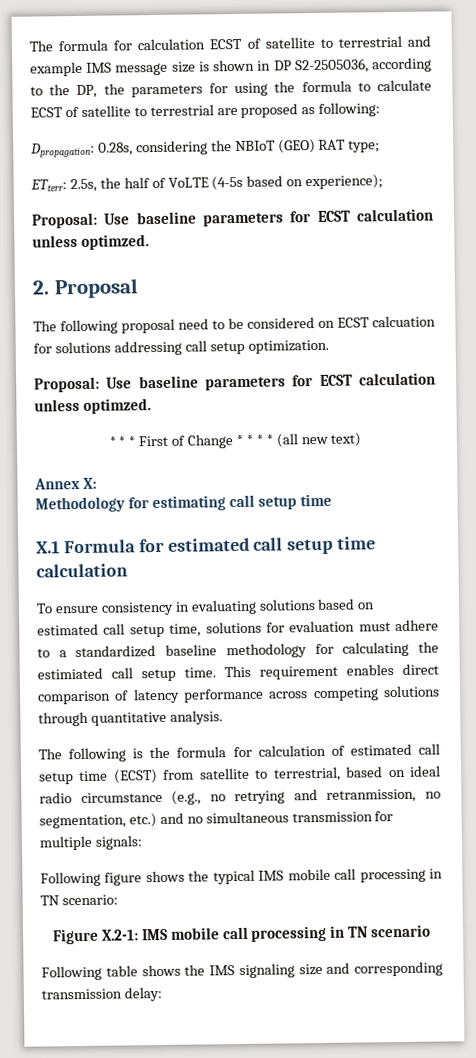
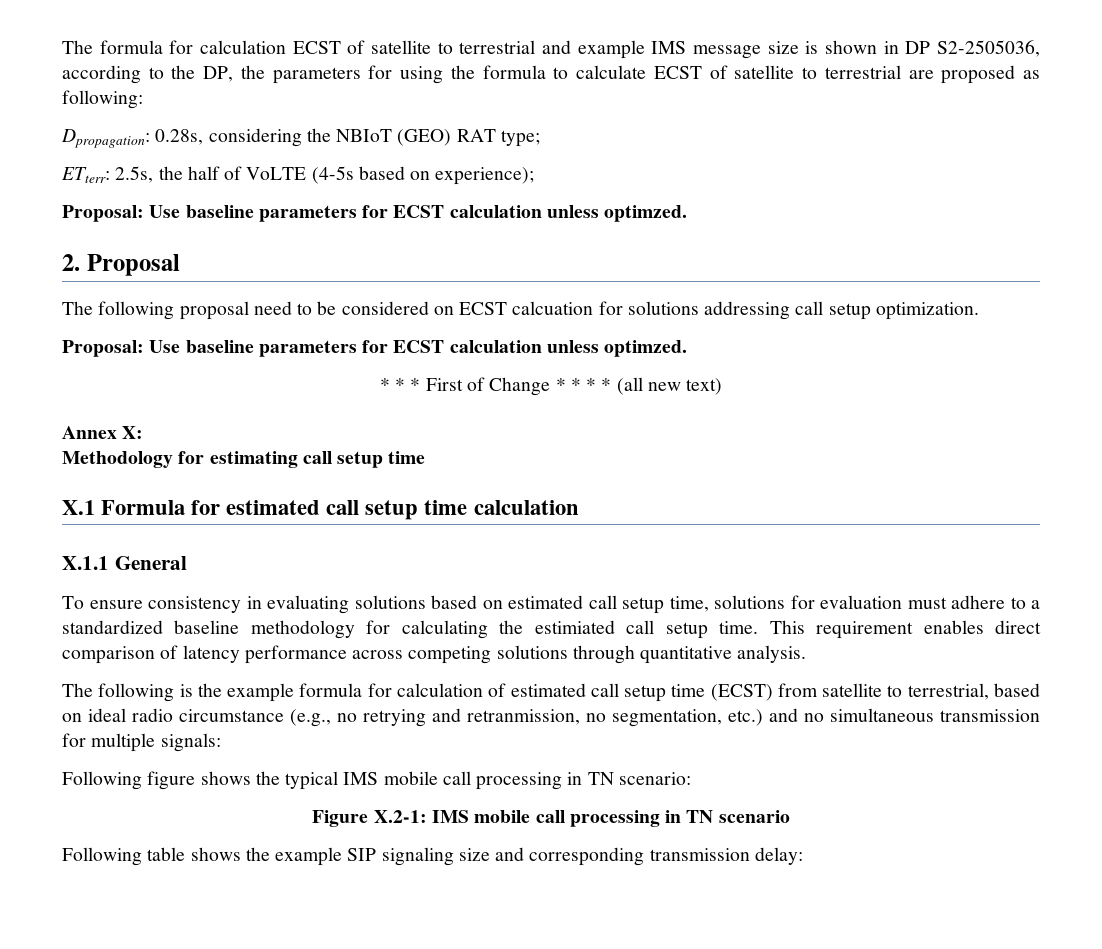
+ X.1.1 General
- The following is the formula for calculation of estimated call setup time (ECST) from satellite to terrestrial, based on ideal radio circumstance (e.g., no retrying and retranmission, no segmentation, etc.) and no simultaneous transmission for multiple signals:
+ The following is the example formula for calculation of estimated call setup time (ECST) from satellite to terrestrial, based on ideal radio circumstance (e.g., no retrying and retranmission, no segmentation, etc.) and no simultaneous transmission for multiple signals:
- Following table shows the IMS signaling size and corresponding transmission delay:
+ Following table shows the example SIP signaling size and corresponding transmission delay:

